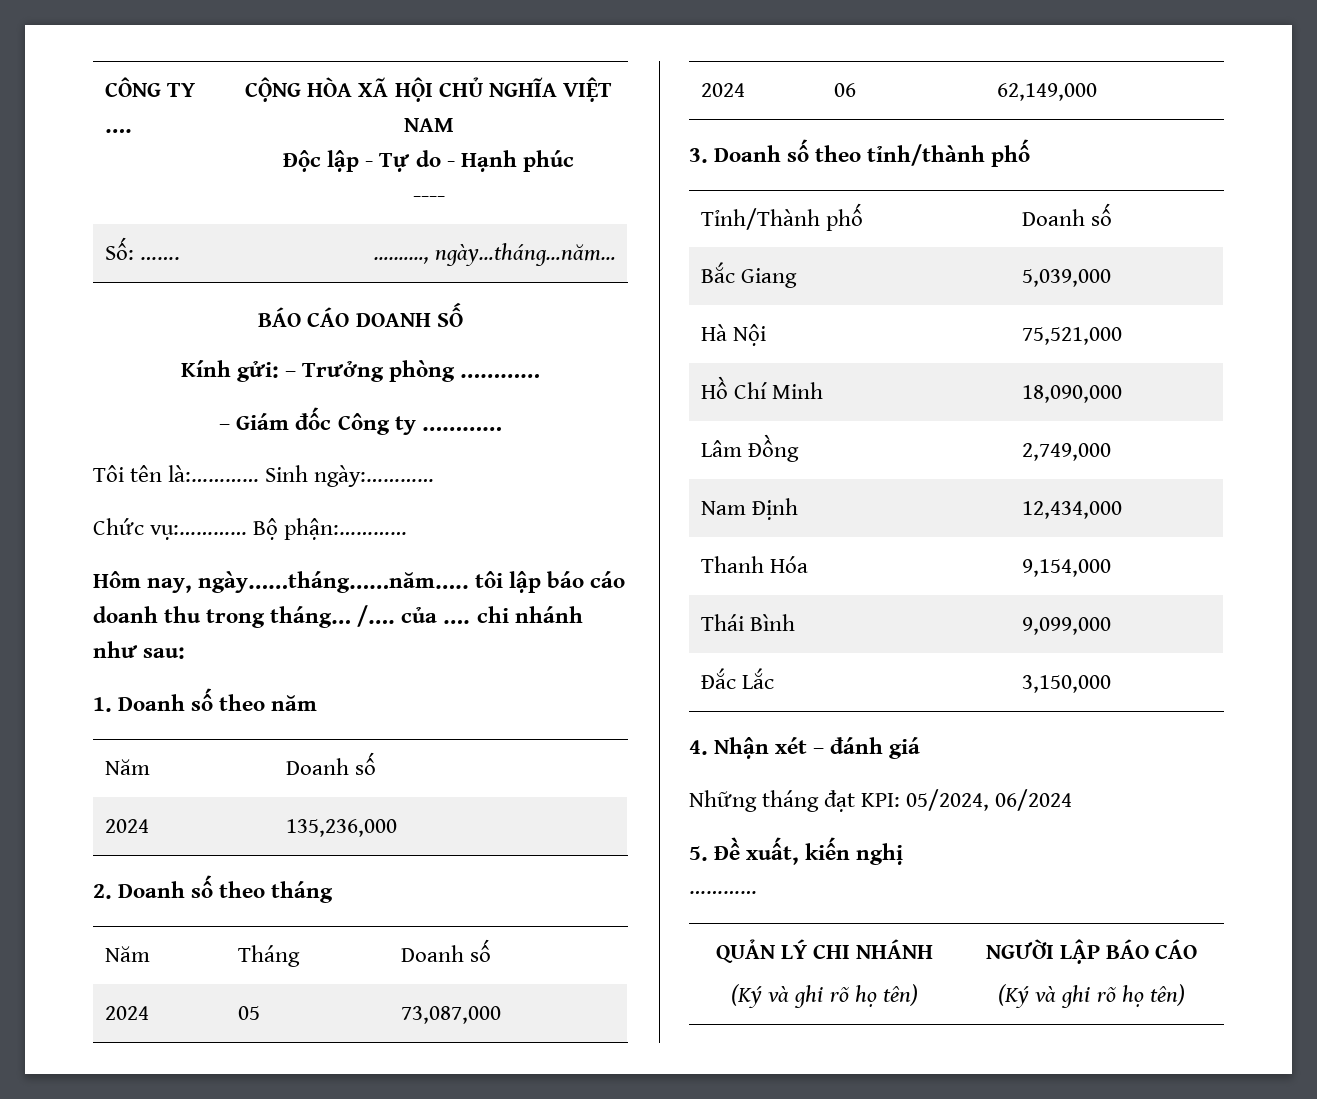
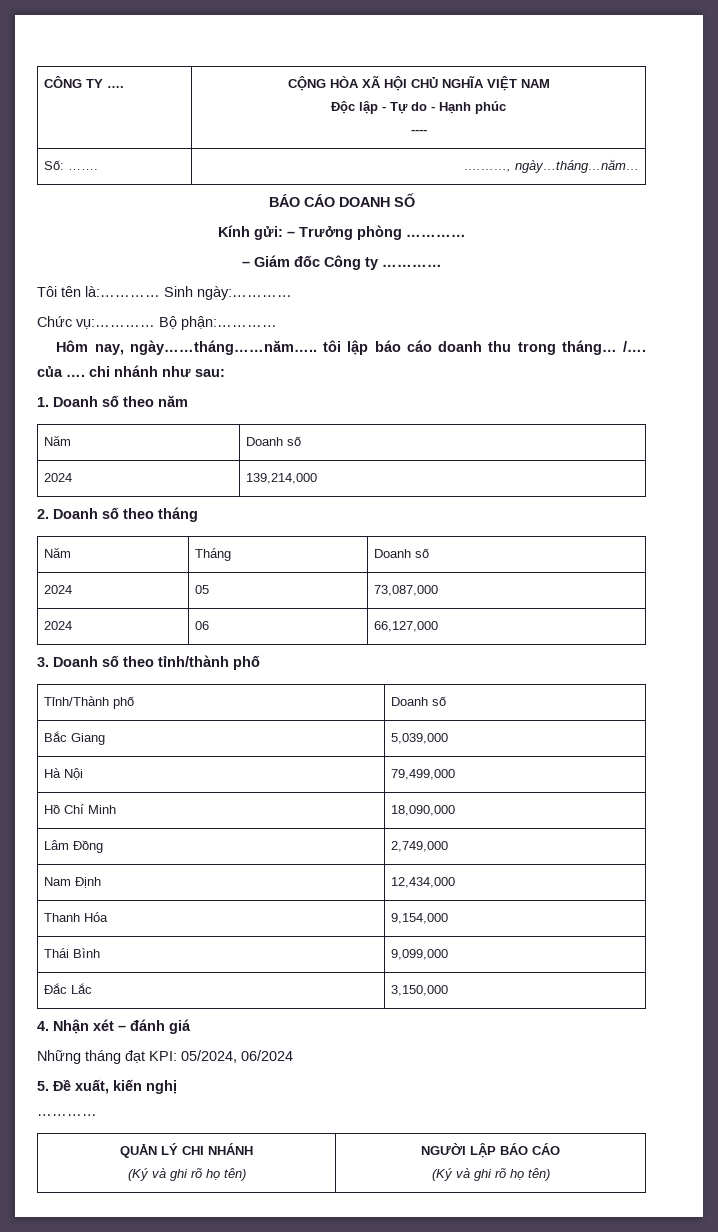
- 2024 | 135,236,000
+ 2024 | 139,214,000
- 2024 | 06 | 62,149,000
+ 2024 | 06 | 66,127,000
- Hà Nội | 75,521,000
+ Hà Nội | 79,499,000

